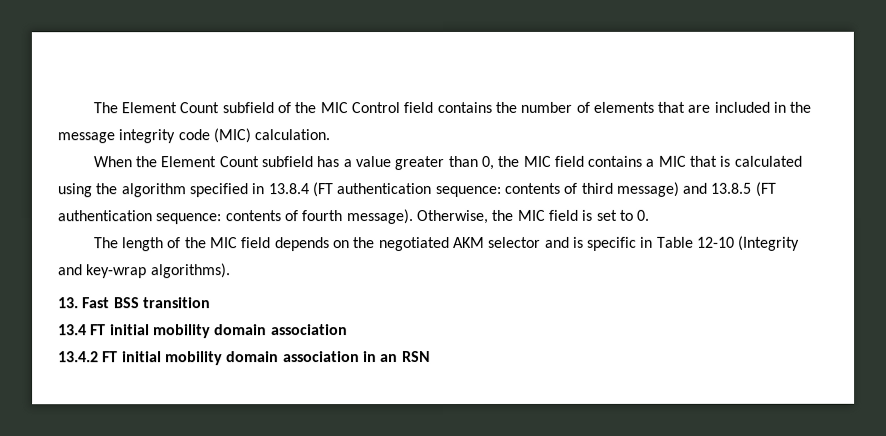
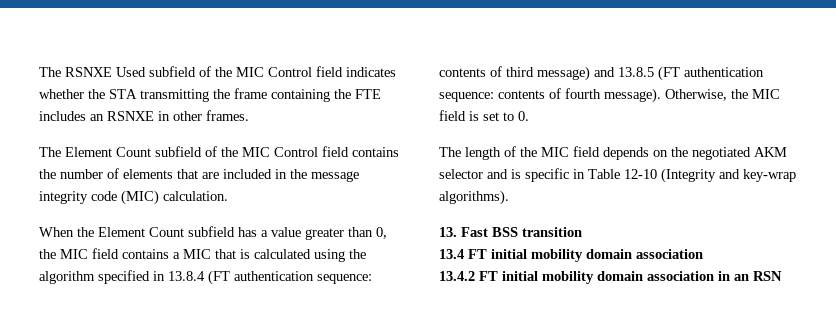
+ The RSNXE Used subfield of the MIC Control field indicates whether the STA transmitting the frame containing the FTE includes an RSNXE in other frames.

